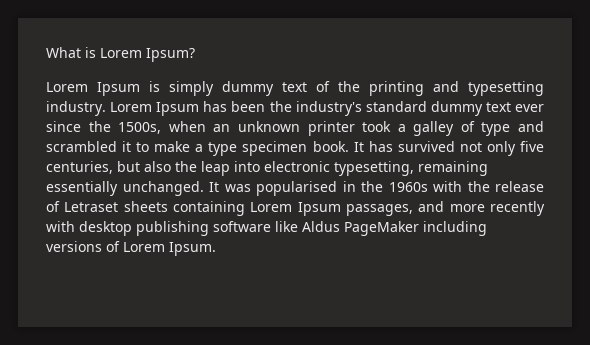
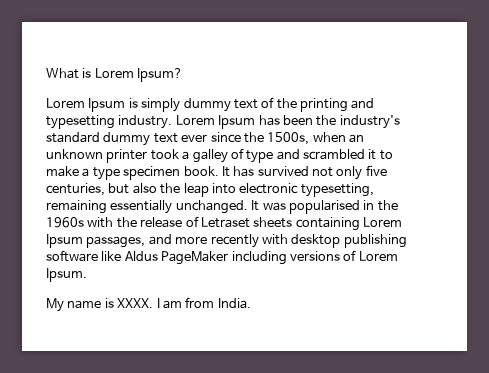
+ My name is XXXX. I am from India.

